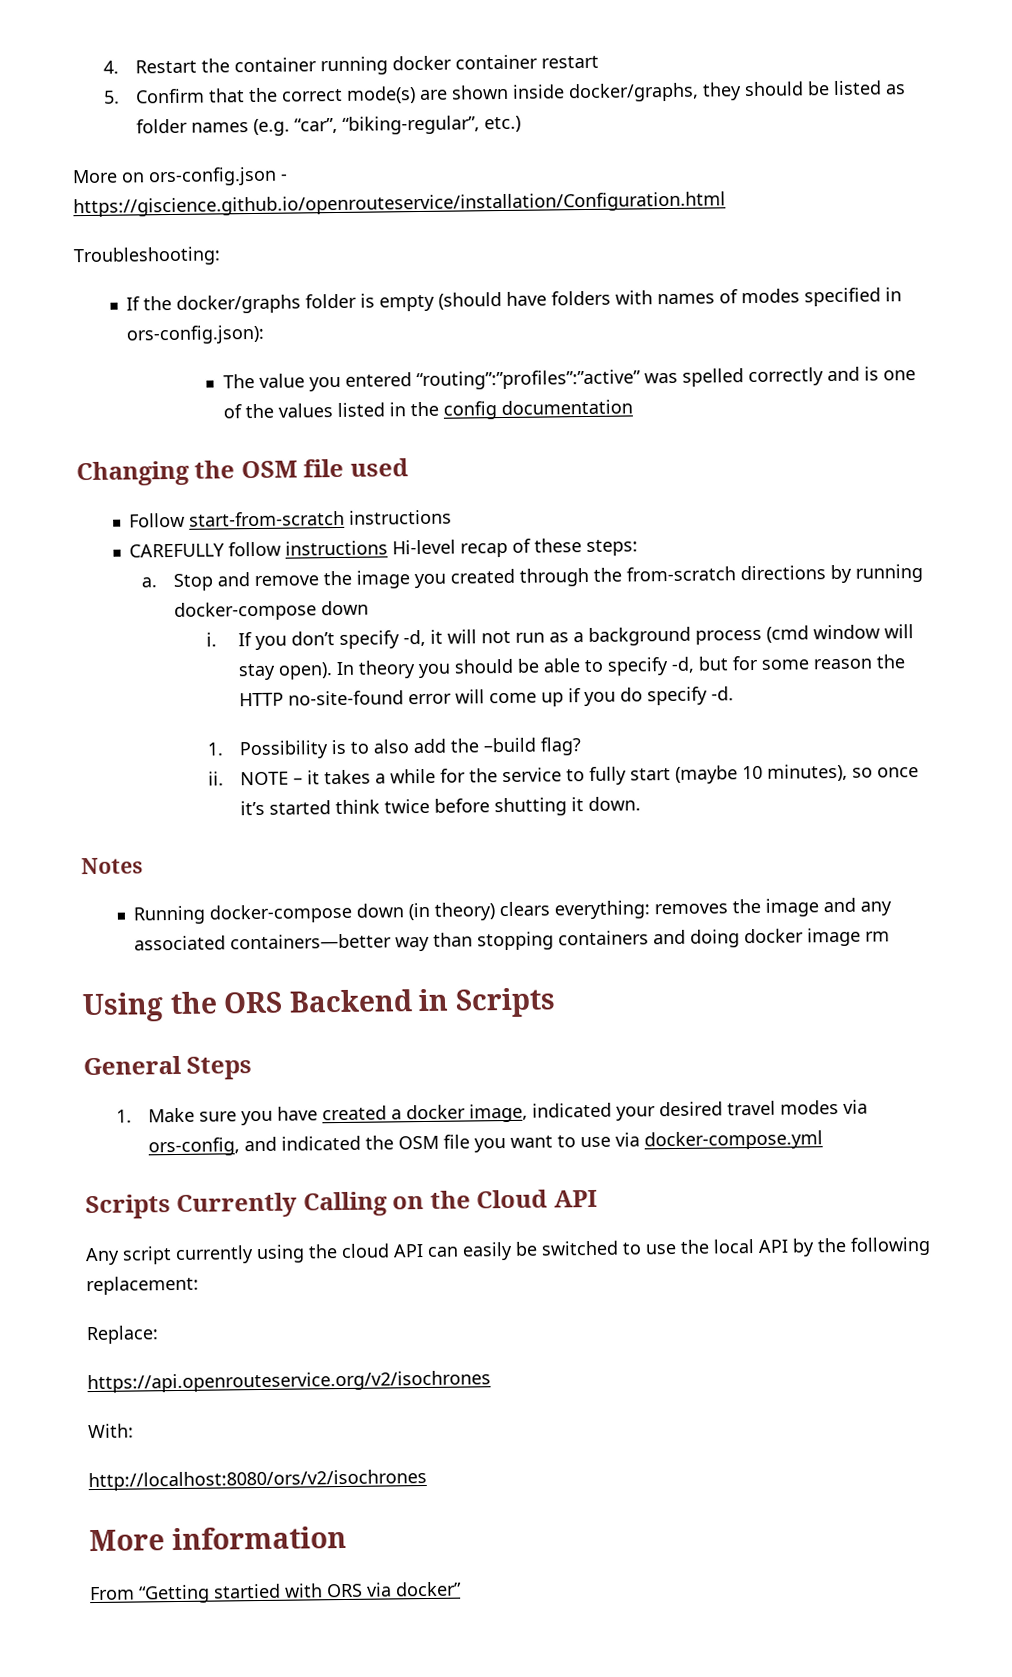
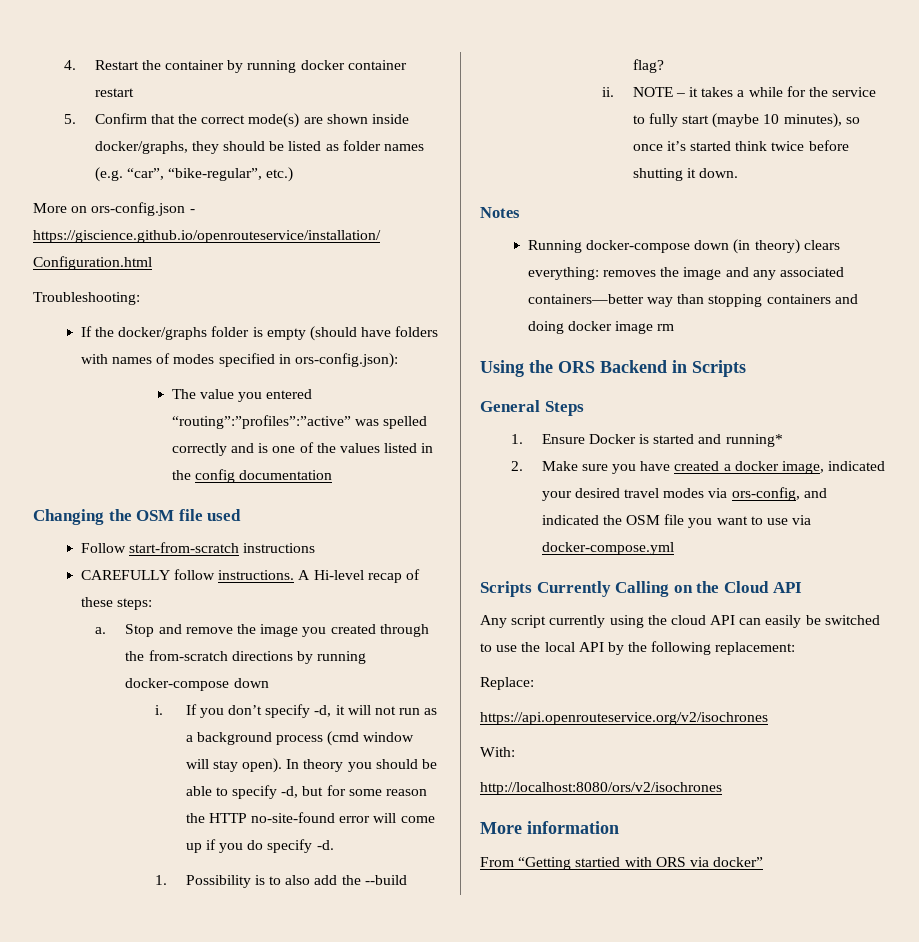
- 4. Restart the container running docker container restart
+ 4. Restart the container by running docker container restart
- 5. Confirm that the correct mode(s) are shown inside docker/graphs, they should be listed as folder names (e.g. “car”, “biking-regular”, etc.)
+ 5. Confirm that the correct mode(s) are shown inside docker/graphs, they should be listed as folder names (e.g. “car”, “bike-regular”, etc.)
- CAREFULLY follow instructions Hi-level recap of these steps:
+ CAREFULLY follow instructions. A Hi-level recap of these steps:
- 1. Possibility is to also add the –build flag?
+ 1. Possibility is to also add the --build flag?
- 1. Make sure you have created a docker image, indicated your desired travel modes via ors-config, and indicated the OSM file you want to use via docker-compose.yml
+ 1. Ensure Docker is started and running*
+ 2. Make sure you have created a docker image, indicated your desired travel modes via ors-config, and indicated the OSM file you want to use via docker-compose.yml

